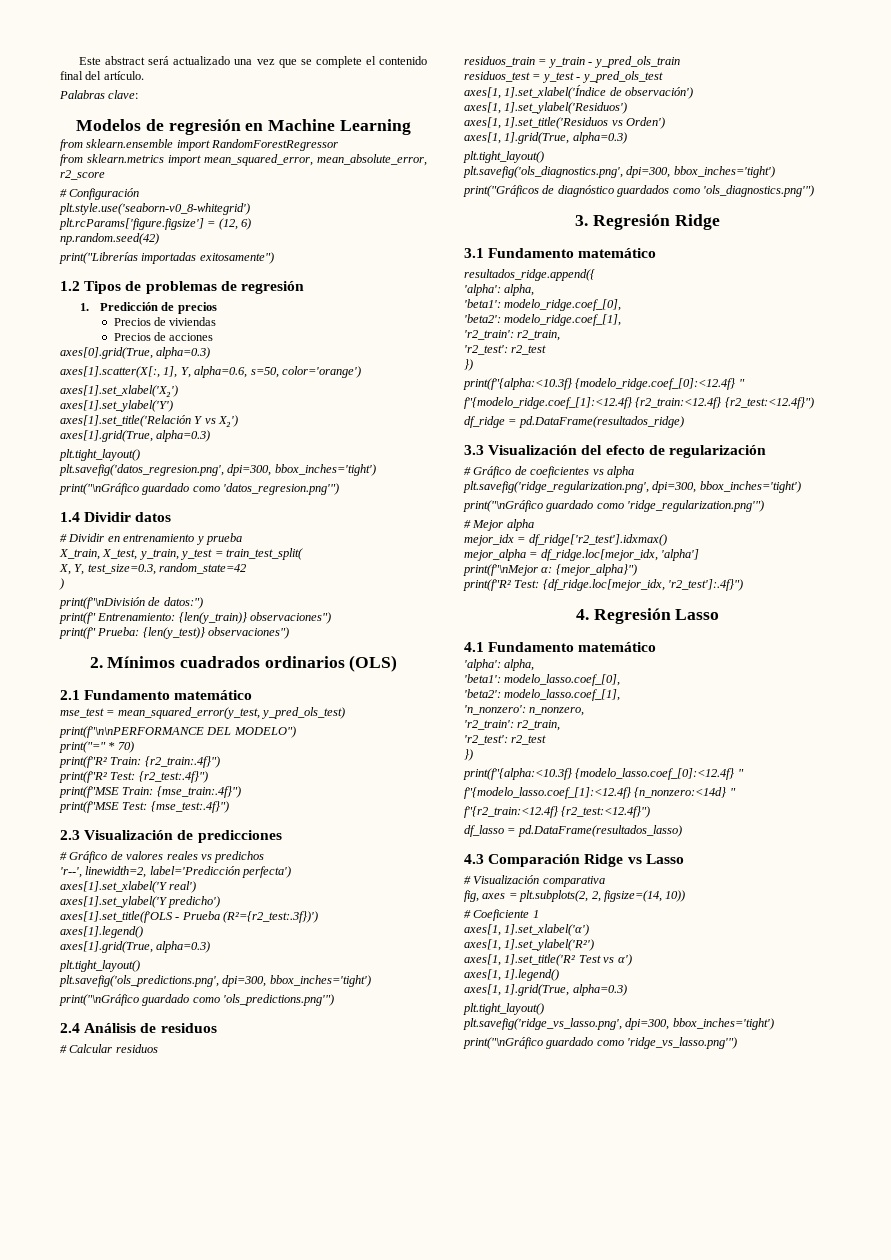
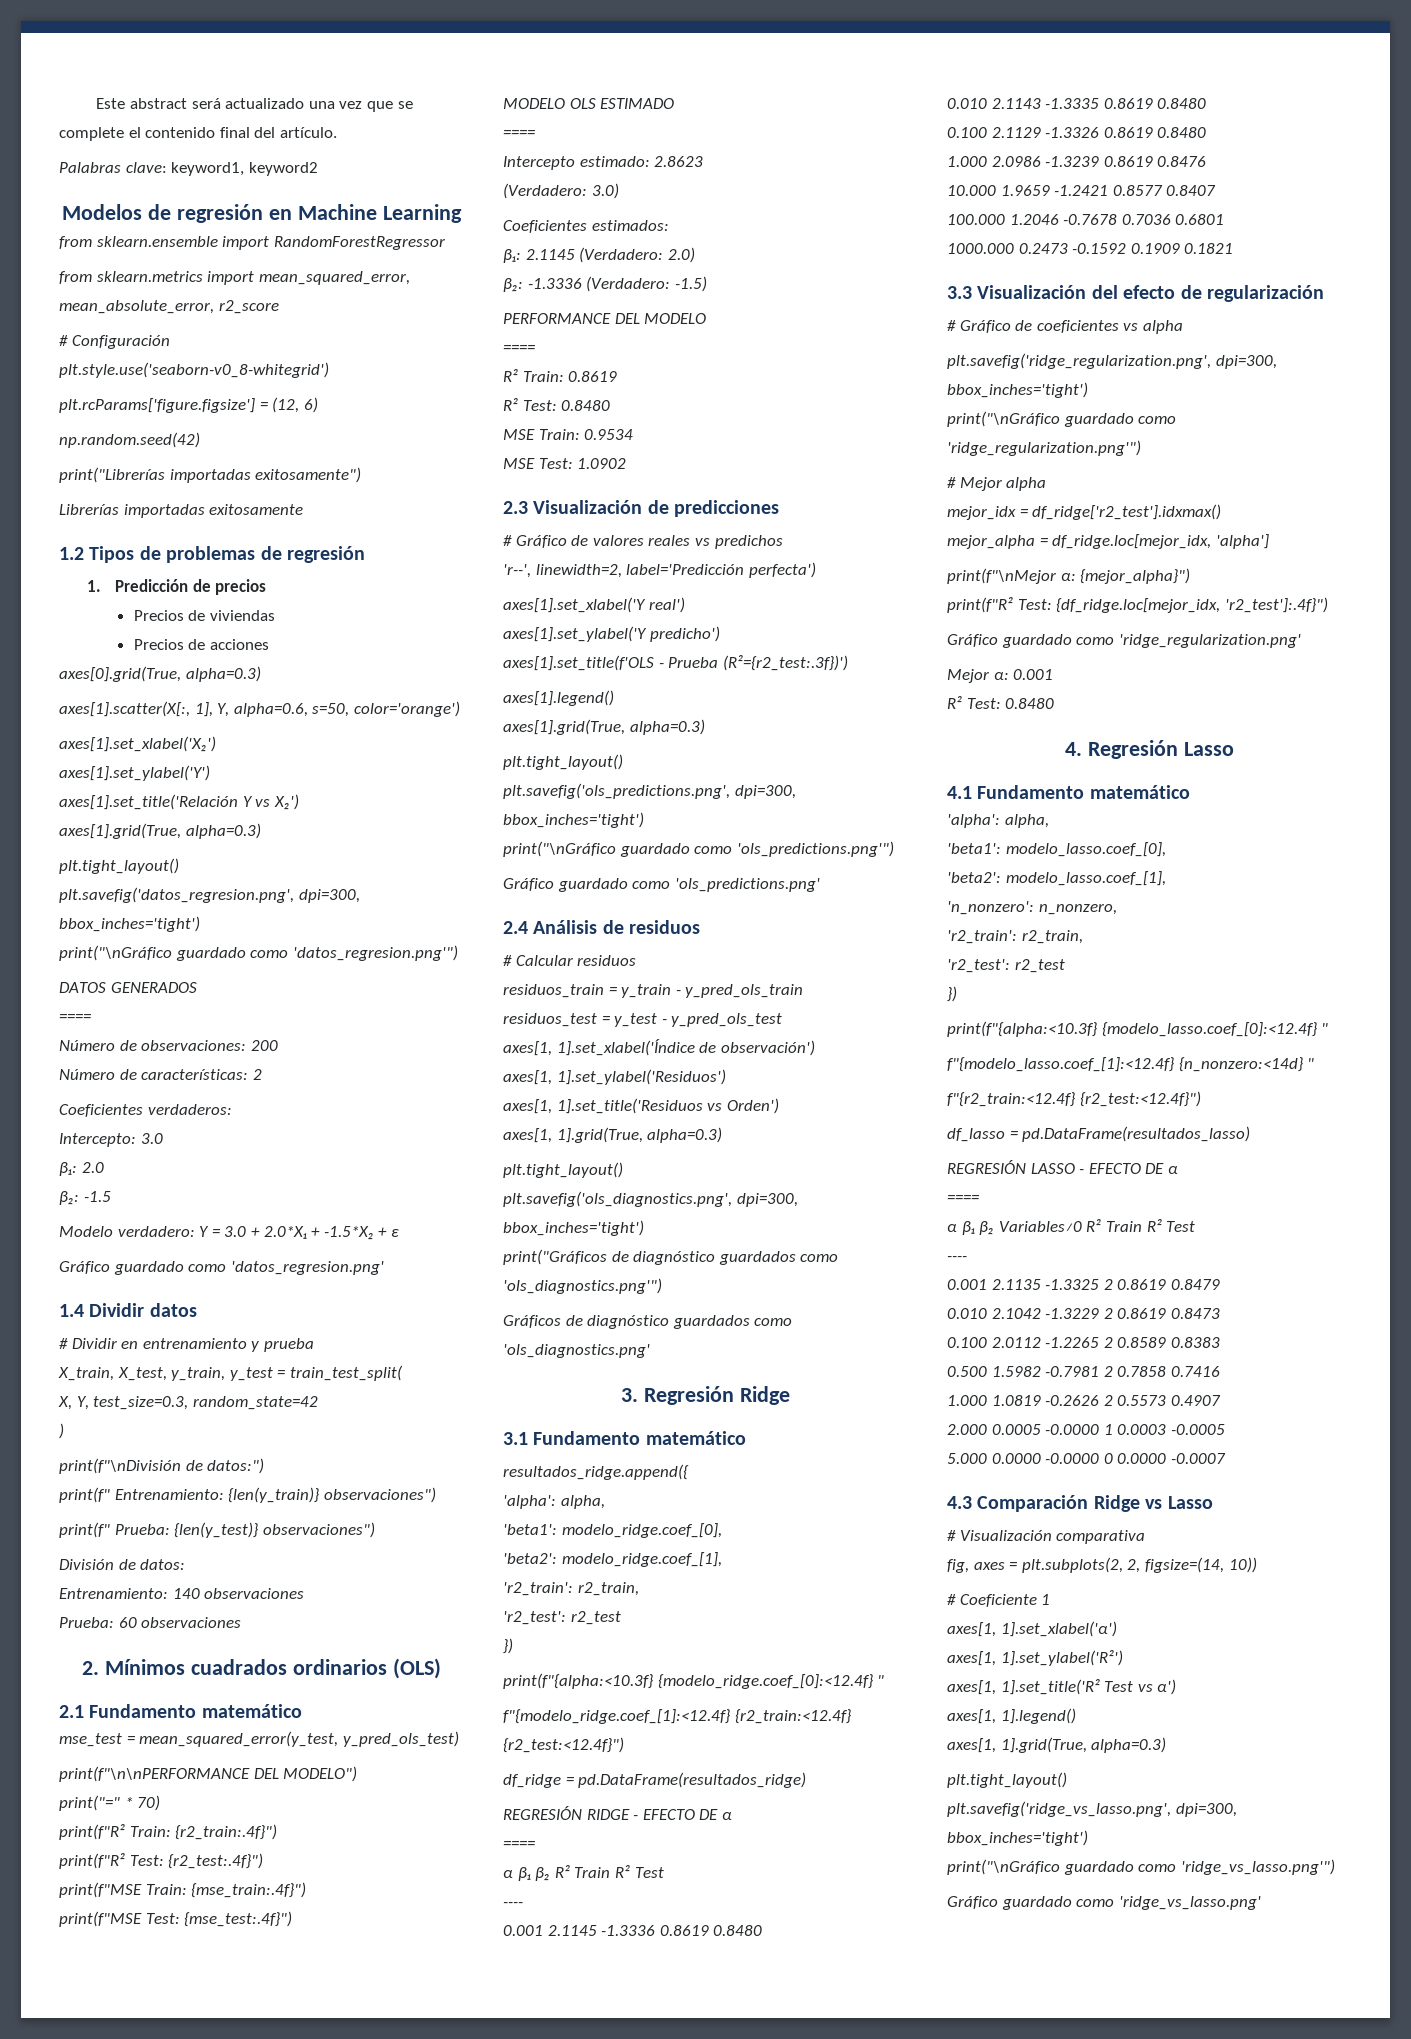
- Palabras clave:
+ Palabras clave: keyword1, keyword2
+ Librerías importadas exitosamente
+ DATOS GENERADOS
+ ====
+ Número de observaciones: 200
+ Número de características: 2
+ Coeficientes verdaderos:
+ Intercepto: 3.0
+ β₁: 2.0
+ β₂: -1.5
+ Modelo verdadero: Y = 3.0 + 2.0*X₁ + -1.5*X₂ + ε
+ Gráfico guardado como 'datos_regresion.png'
+ División de datos:
+ Entrenamiento: 140 observaciones
+ Prueba: 60 observaciones
+ MODELO OLS ESTIMADO
+ ====
+ Intercepto estimado: 2.8623
+ (Verdadero: 3.0)
+ Coeficientes estimados:
+ β₁: 2.1145 (Verdadero: 2.0)
+ β₂: -1.3336 (Verdadero: -1.5)
+ PERFORMANCE DEL MODELO
+ ====
+ R² Train: 0.8619
+ R² Test: 0.8480
+ MSE Train: 0.9534
+ MSE Test: 1.0902
+ Gráfico guardado como 'ols_predictions.png'
+ Gráficos de diagnóstico guardados como 'ols_diagnostics.png'
+ REGRESIÓN RIDGE - EFECTO DE α
+ ====
+ α β₁ β₂ R² Train R² Test
+ ----
+ 0.001 2.1145 -1.3336 0.8619 0.8480
+ 0.010 2.1143 -1.3335 0.8619 0.8480
+ 0.100 2.1129 -1.3326 0.8619 0.8480
+ 1.000 2.0986 -1.3239 0.8619 0.8476
+ 10.000 1.9659 -1.2421 0.8577 0.8407
+ 100.000 1.2046 -0.7678 0.7036 0.6801
+ 1000.000 0.2473 -0.1592 0.1909 0.1821
+ Gráfico guardado como 'ridge_regularization.png'
+ Mejor α: 0.001
+ R² Test: 0.8480
+ REGRESIÓN LASSO - EFECTO DE α
+ ====
+ α β₁ β₂ Variables≠0 R² Train R² Test
+ ----
+ 0.001 2.1135 -1.3325 2 0.8619 0.8479
+ 0.010 2.1042 -1.3229 2 0.8619 0.8473
+ 0.100 2.0112 -1.2265 2 0.8589 0.8383
+ 0.500 1.5982 -0.7981 2 0.7858 0.7416
+ 1.000 1.0819 -0.2626 2 0.5573 0.4907
+ 2.000 0.0005 -0.0000 1 0.0003 -0.0005
+ 5.000 0.0000 -0.0000 0 0.0000 -0.0007
+ Gráfico guardado como 'ridge_vs_lasso.png'

